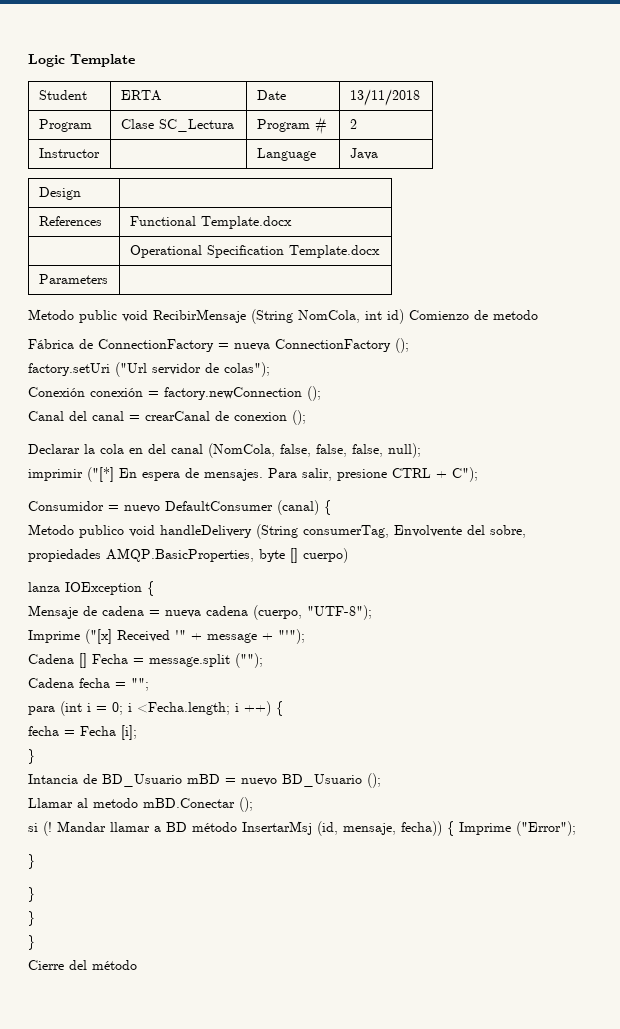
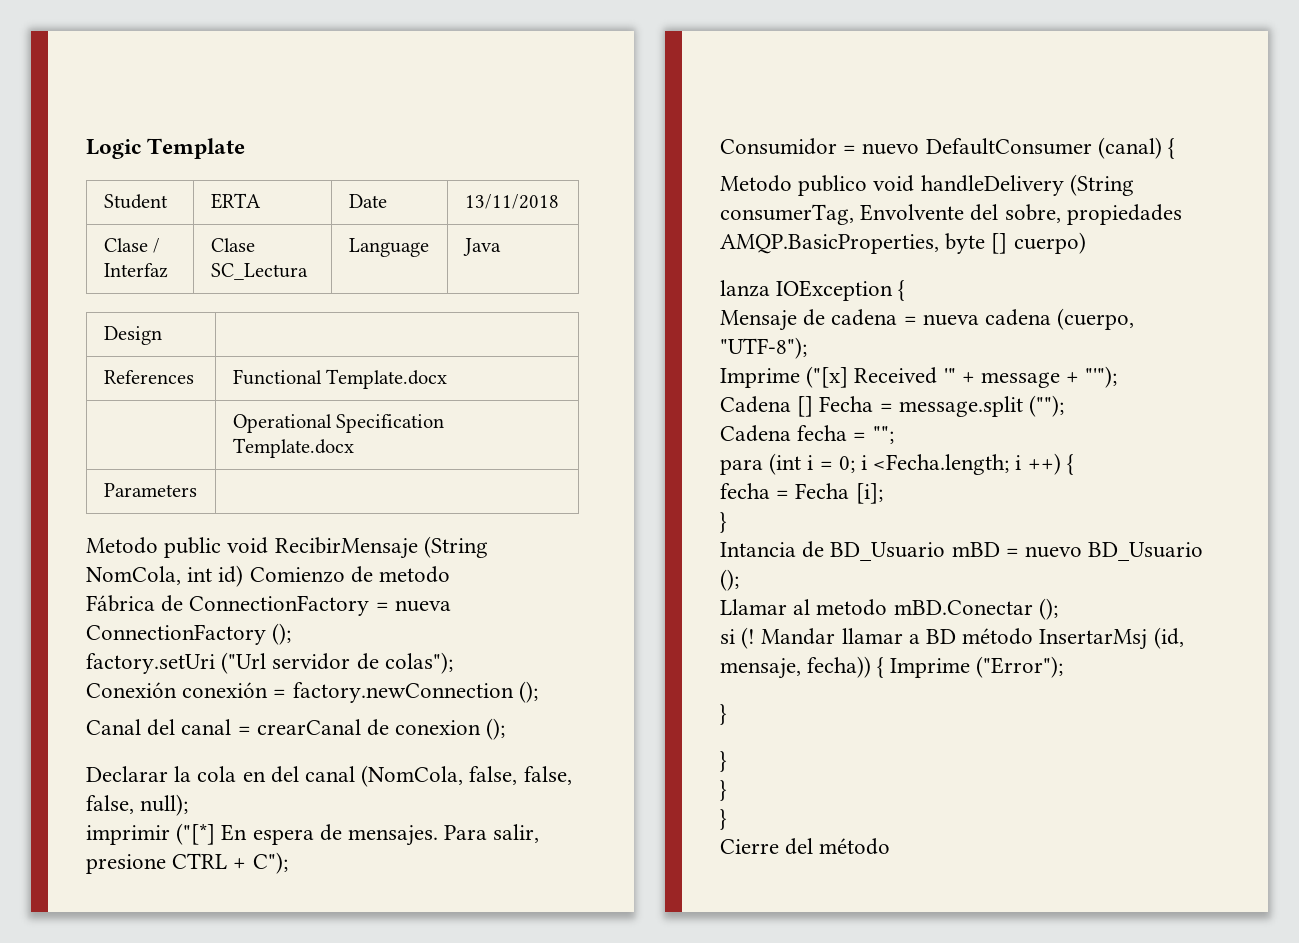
- Program | Clase SC_Lectura | Program # | 2
- Instructor | | Language | Java
+ Clase / Interfaz | Clase SC_Lectura | Language | Java

